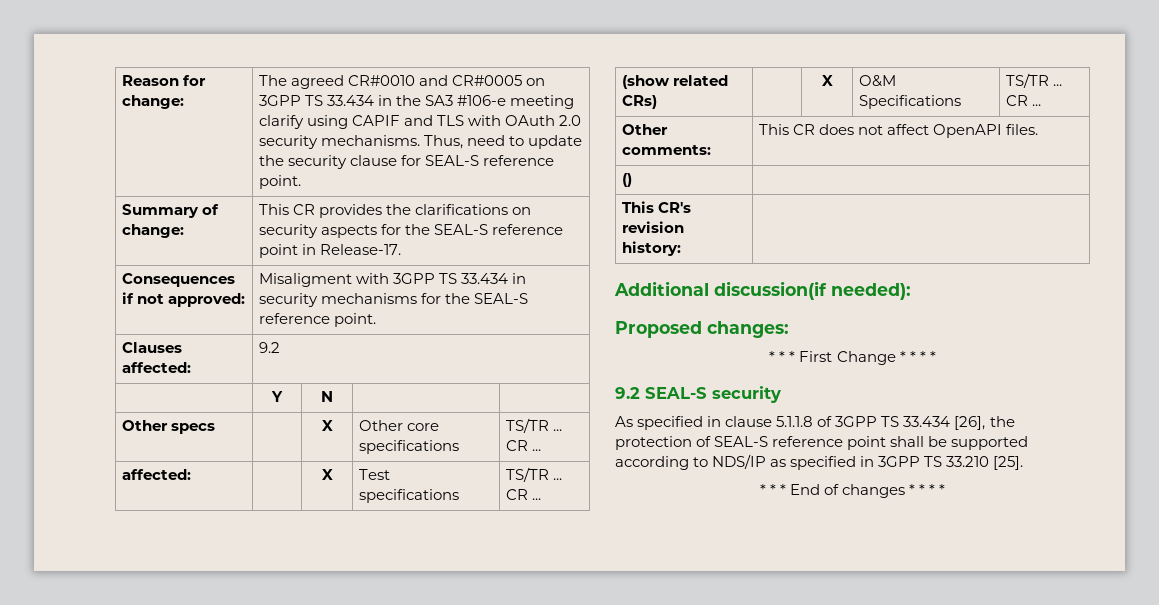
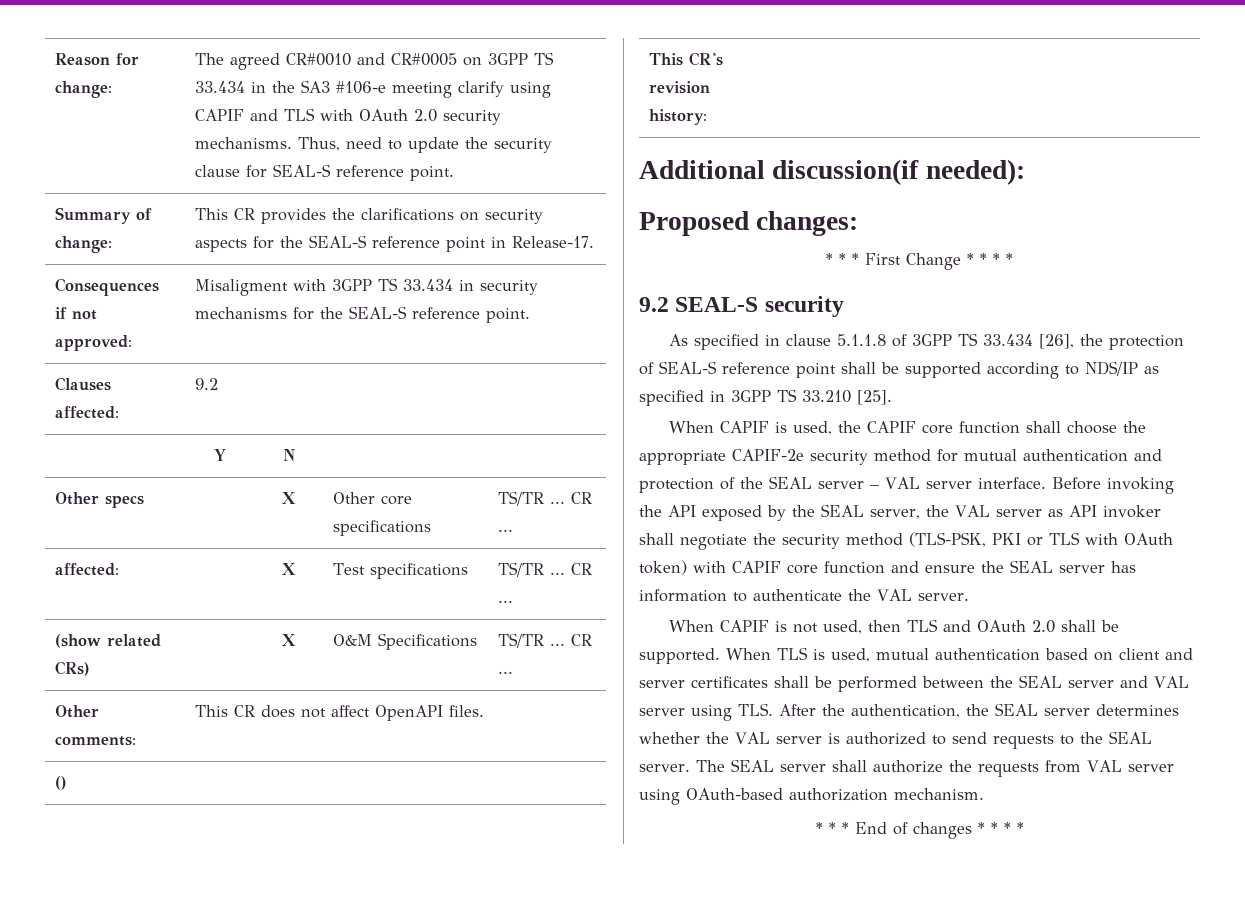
+ When CAPIF is used, the CAPIF core function shall choose the appropriate CAPIF-2e security method for mutual authentication and protection of the SEAL server – VAL server interface. Before invoking the API exposed by the SEAL server, the VAL server as API invoker shall negotiate the security method (TLS-PSK, PKI or TLS with OAuth token) with CAPIF core function and ensure the SEAL server has information to authenticate the VAL server.
+ When CAPIF is not used, then TLS and OAuth 2.0 shall be supported. When TLS is used, mutual authentication based on client and server certificates shall be performed between the SEAL server and VAL server using TLS. After the authentication, the SEAL server determines whether the VAL server is authorized to send requests to the SEAL server. The SEAL server shall authorize the requests from VAL server using OAuth-based authorization mechanism.

